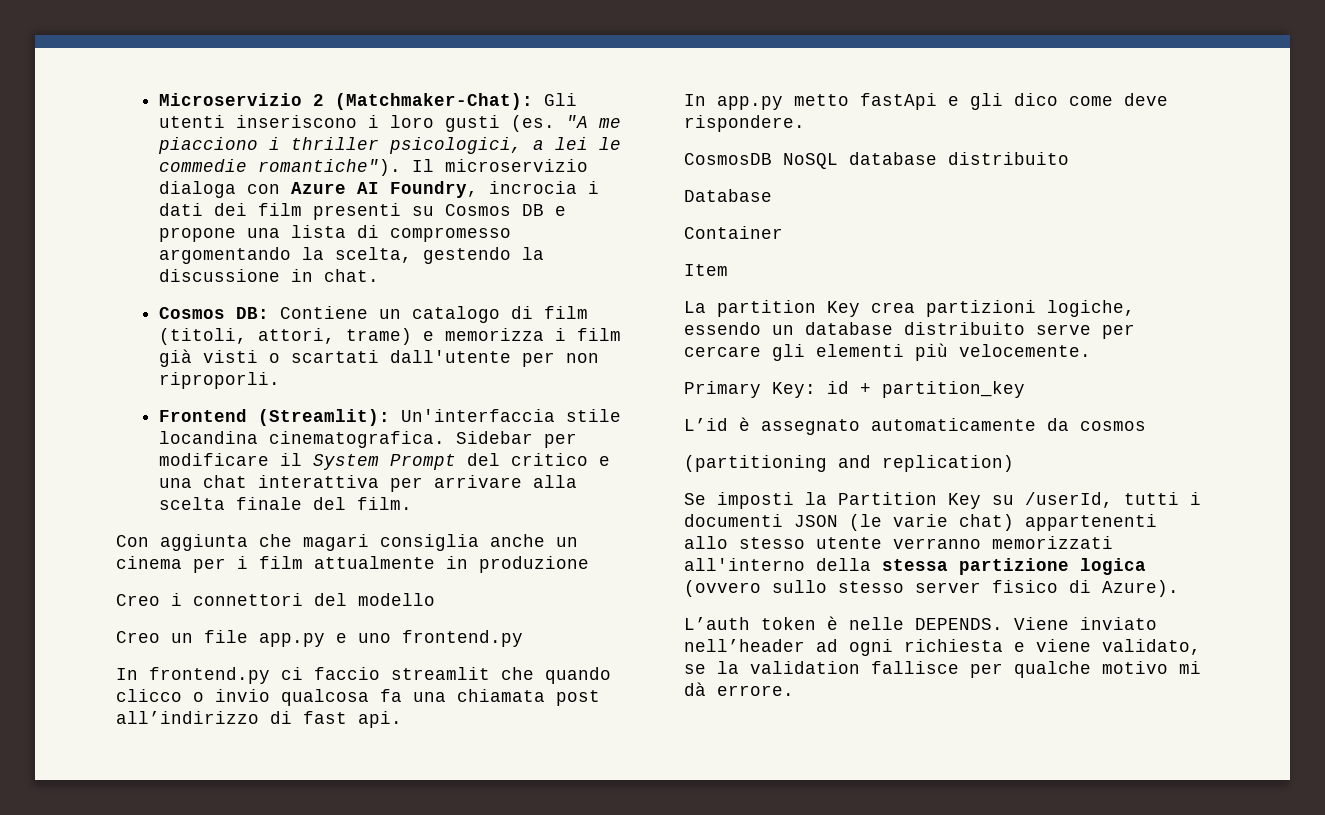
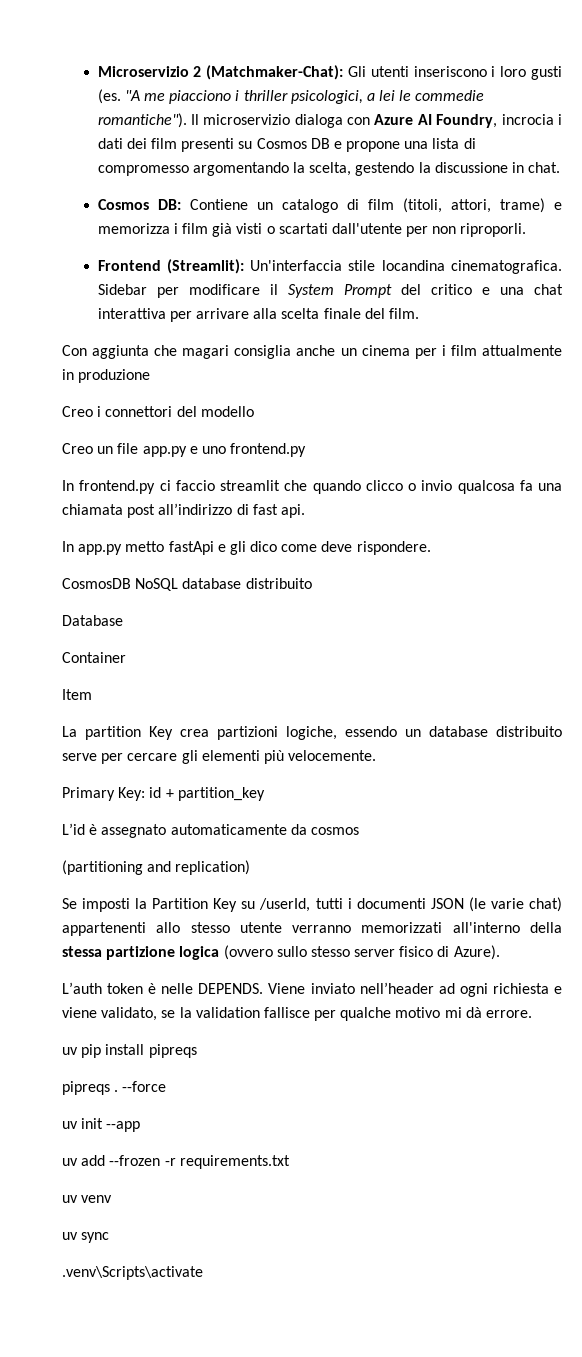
+ uv pip install pipreqs
+ pipreqs . --force
+ uv init --app
+ uv add --frozen -r requirements.txt
+ uv venv
+ uv sync
+ .venv\Scripts\activate

